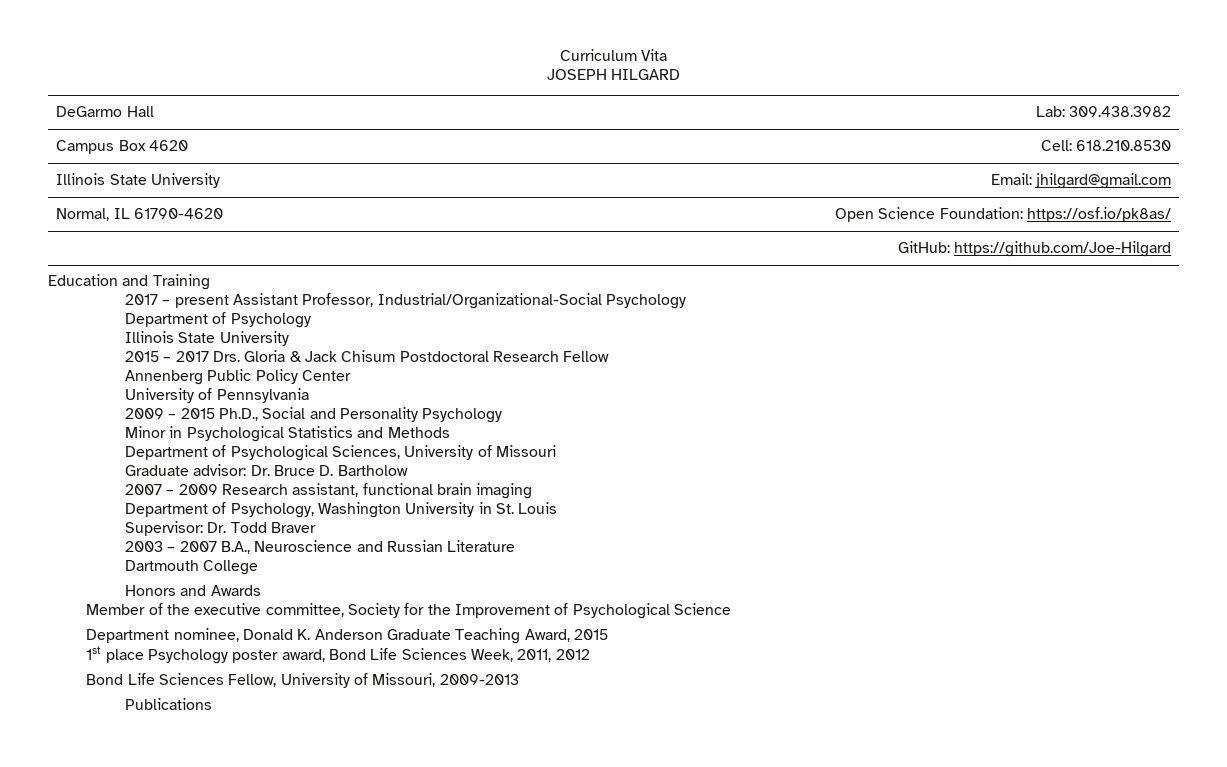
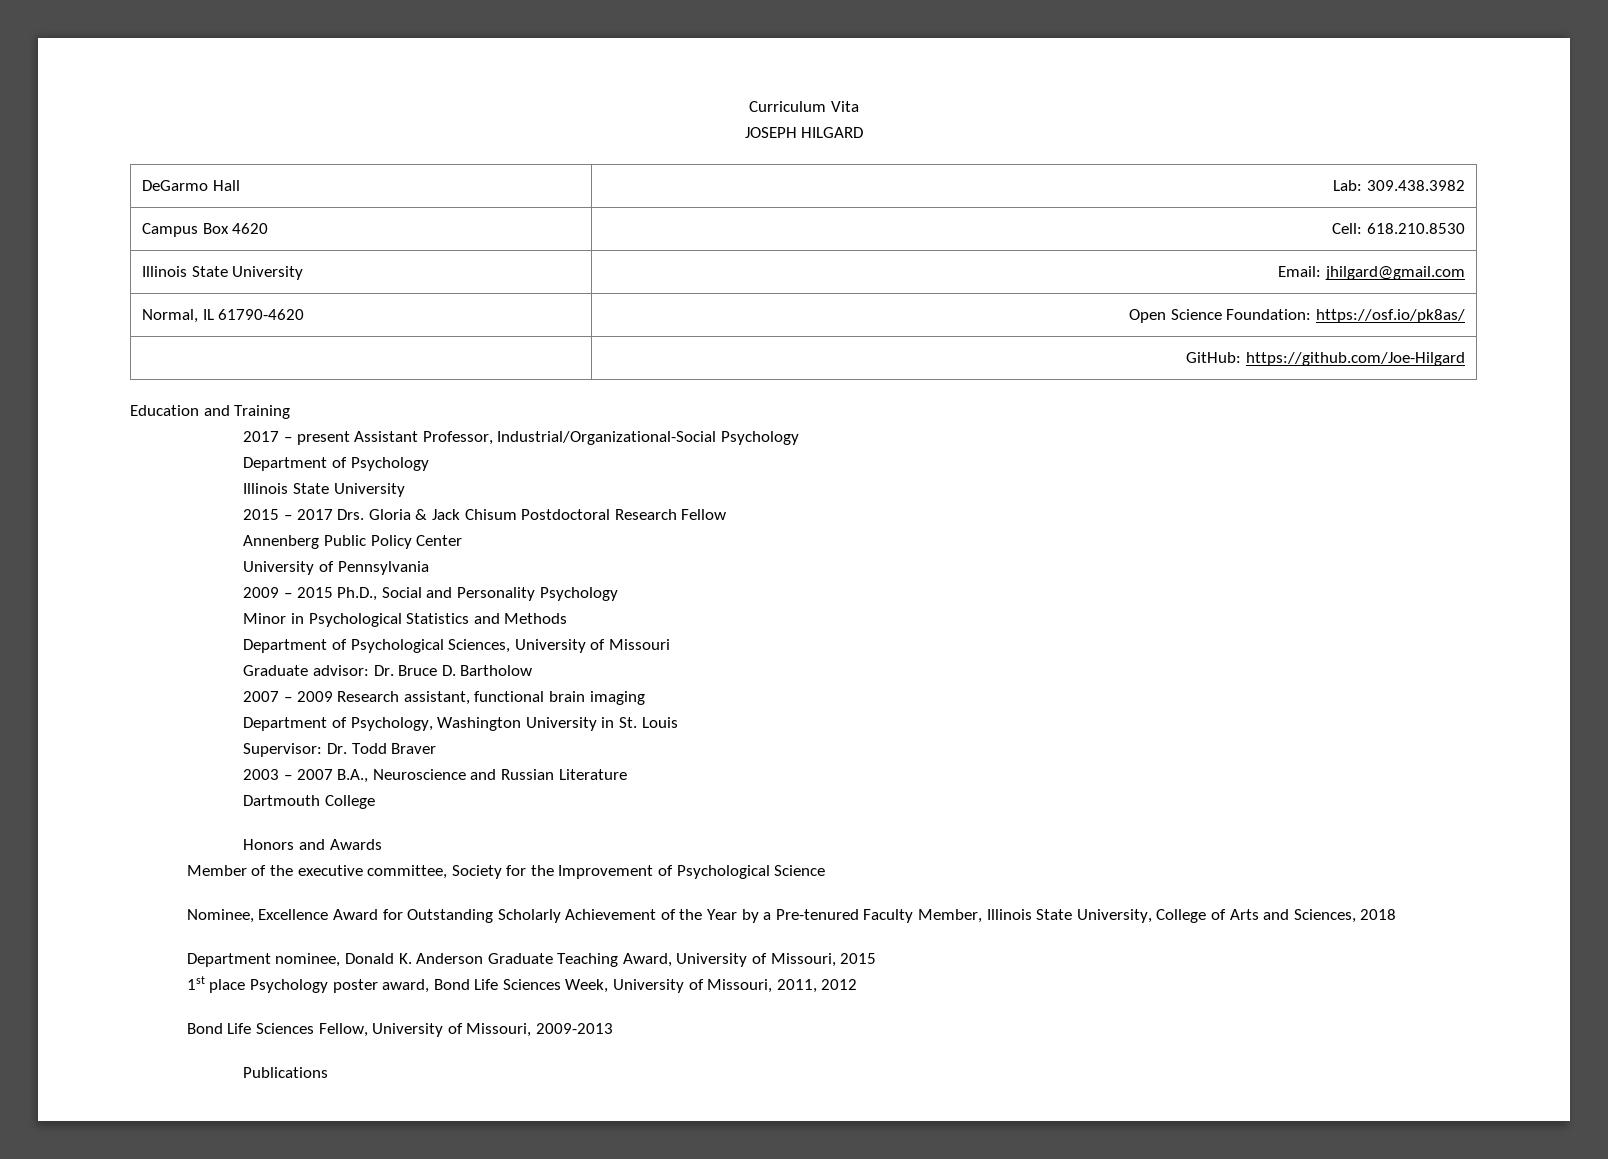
+ Nominee, Excellence Award for Outstanding Scholarly Achievement of the Year by a Pre-tenured Faculty Member, Illinois State University, College of Arts and Sciences, 2018
- Department nominee, Donald K. Anderson Graduate Teaching Award, 2015
+ Department nominee, Donald K. Anderson Graduate Teaching Award, University of Missouri, 2015
- 1st place Psychology poster award, Bond Life Sciences Week, 2011, 2012
+ 1st place Psychology poster award, Bond Life Sciences Week, University of Missouri, 2011, 2012

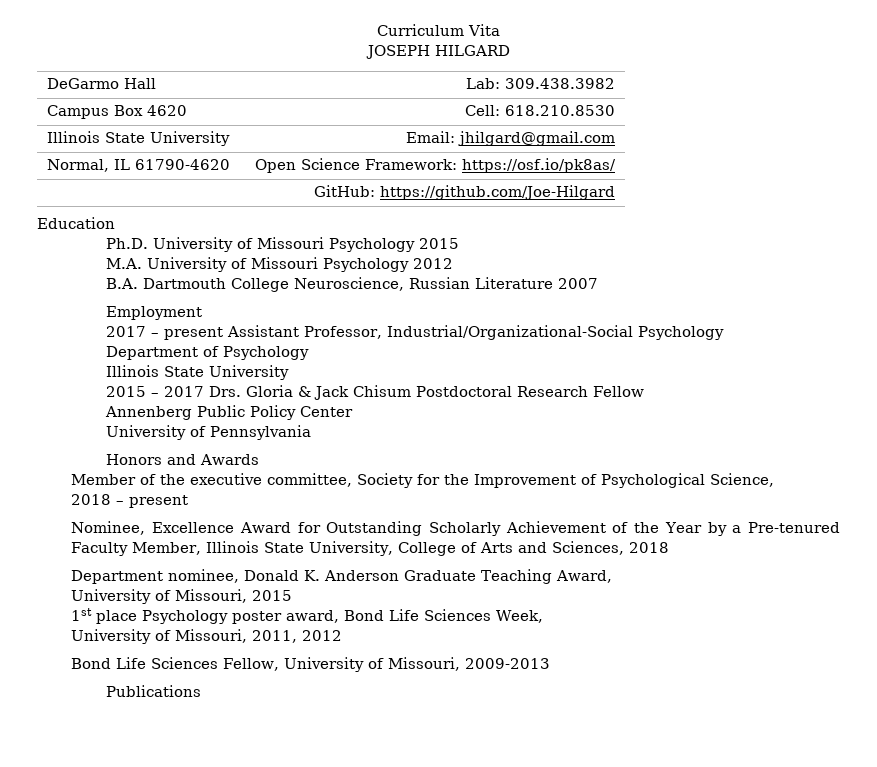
- Normal, IL 61790-4620 | Open Science Foundation: https://osf.io/pk8as/
+ Normal, IL 61790-4620 | Open Science Framework: https://osf.io/pk8as/
- Education and Training
+ Education
+ Ph.D. University of Missouri Psychology 2015
+ M.A. University of Missouri Psychology 2012
+ B.A. Dartmouth College Neuroscience, Russian Literature 2007
+ Employment
- 2009 – 2015 Ph.D., Social and Personality Psychology
- Minor in Psychological Statistics and Methods
- Department of Psychological Sciences, University of Missouri
- Graduate advisor: Dr. Bruce D. Bartholow
- 2007 – 2009 Research assistant, functional brain imaging
- Department of Psychology, Washington University in St. Louis
- Supervisor: Dr. Todd Braver
- 2003 – 2007 B.A., Neuroscience and Russian Literature
- Dartmouth College
- Member of the executive committee, Society for the Improvement of Psychological Science
+ Member of the executive committee, Society for the Improvement of Psychological Science,
+ 2018 – present
- Department nominee, Donald K. Anderson Graduate Teaching Award, University of Missouri, 2015
+ Department nominee, Donald K. Anderson Graduate Teaching Award,
+ University of Missouri, 2015
- 1st place Psychology poster award, Bond Life Sciences Week, University of Missouri, 2011, 2012
+ 1st place Psychology poster award, Bond Life Sciences Week,
+ University of Missouri, 2011, 2012

